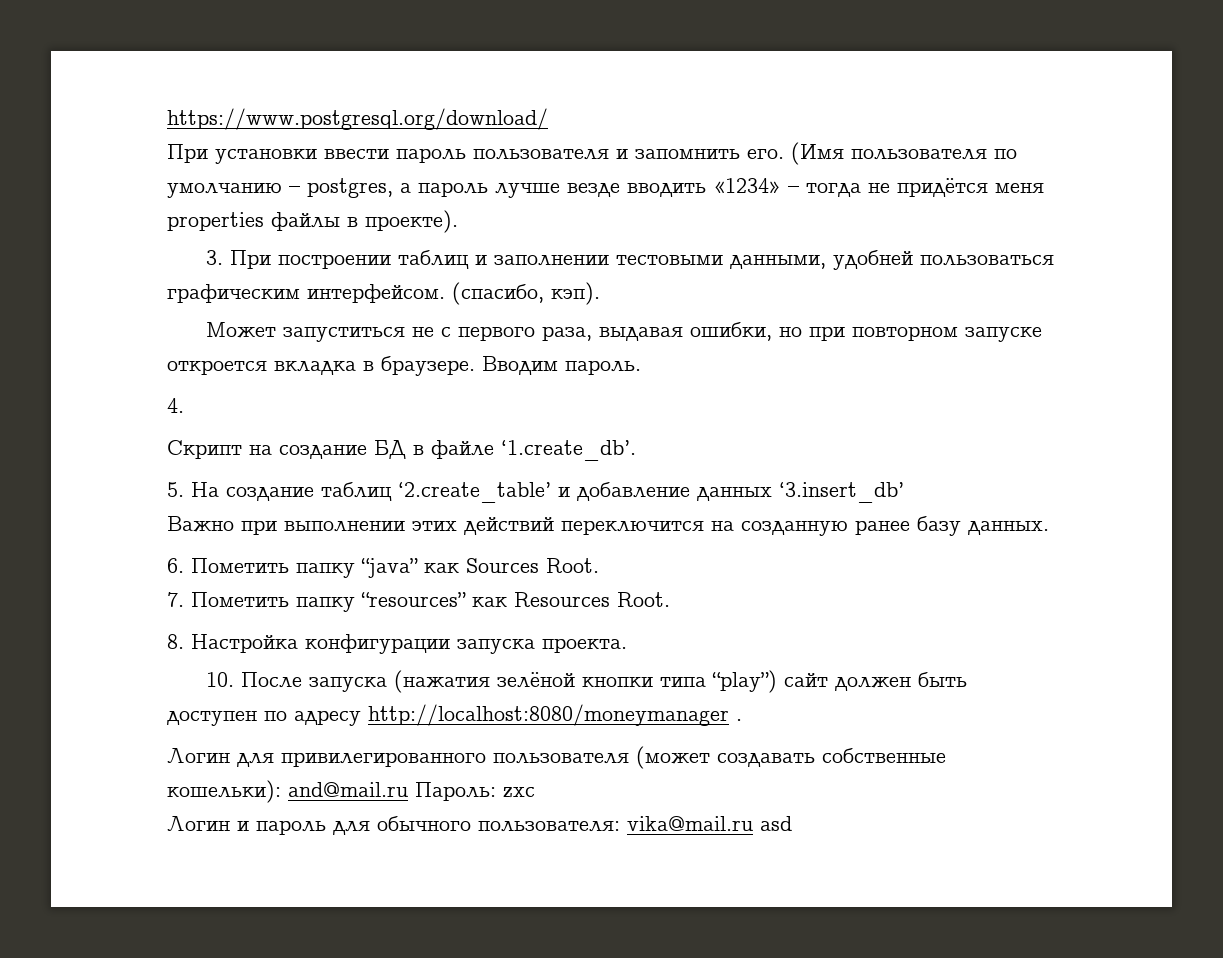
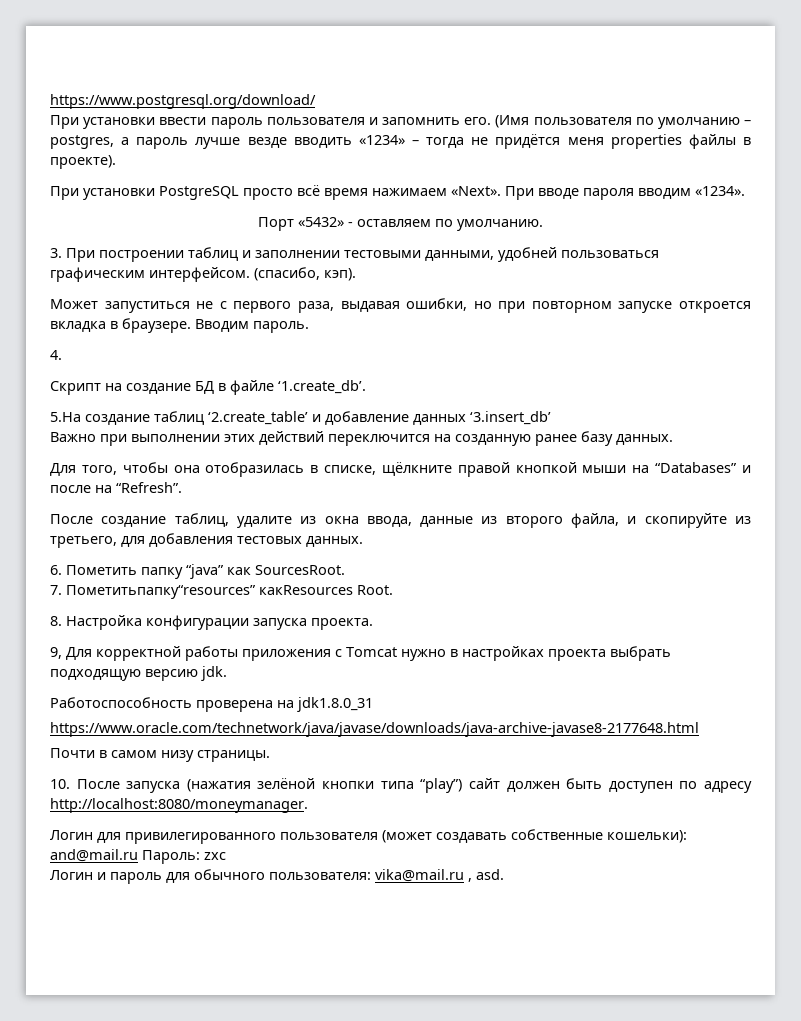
+ При установки PostgreSQL просто всё время нажимаем «Next». При вводе пароля вводим «1234».
+ Порт «5432» - оставляем по умолчанию.
- 5. На создание таблиц ‘2.create_table’ и добавление данных ‘3.insert_db’
+ 5.На создание таблиц ‘2.create_table’ и добавление данных ‘3.insert_db’
+ Для того, чтобы она отобразилась в списке, щёлкните правой кнопкой мыши на “Databases” и после на “Refresh”.
+ После создание таблиц, удалите из окна ввода, данные из второго файла, и скопируйте из третьего, для добавления тестовых данных.
- 6. Пометить папку “java” как Sources Root.
+ 6. Пометить папку “java” как SourcesRoot.
- 7. Пометить папку “resources” как Resources Root.
+ 7. Пометитьпапку“resources” какResources Root.
+ 9, Для корректной работы приложения с Tomcat нужно в настройках проекта выбрать подходящую версию jdk.
+ Работоспособность проверена на jdk1.8.0_31
+ https://www.oracle.com/technetwork/java/javase/downloads/java-archive-javase8-2177648.html
+ Почти в самом низу страницы.
- 10. После запуска (нажатия зелёной кнопки типа “play”) сайт должен быть доступен по адресу http://localhost:8080/moneymanager .
+ 10. После запуска (нажатия зелёной кнопки типа “play”) сайт должен быть доступен по адресу http://localhost:8080/moneymanager.
- Логин и пароль для обычного пользователя: vika@mail.ru asd
+ Логин и пароль для обычного пользователя: vika@mail.ru , asd.

